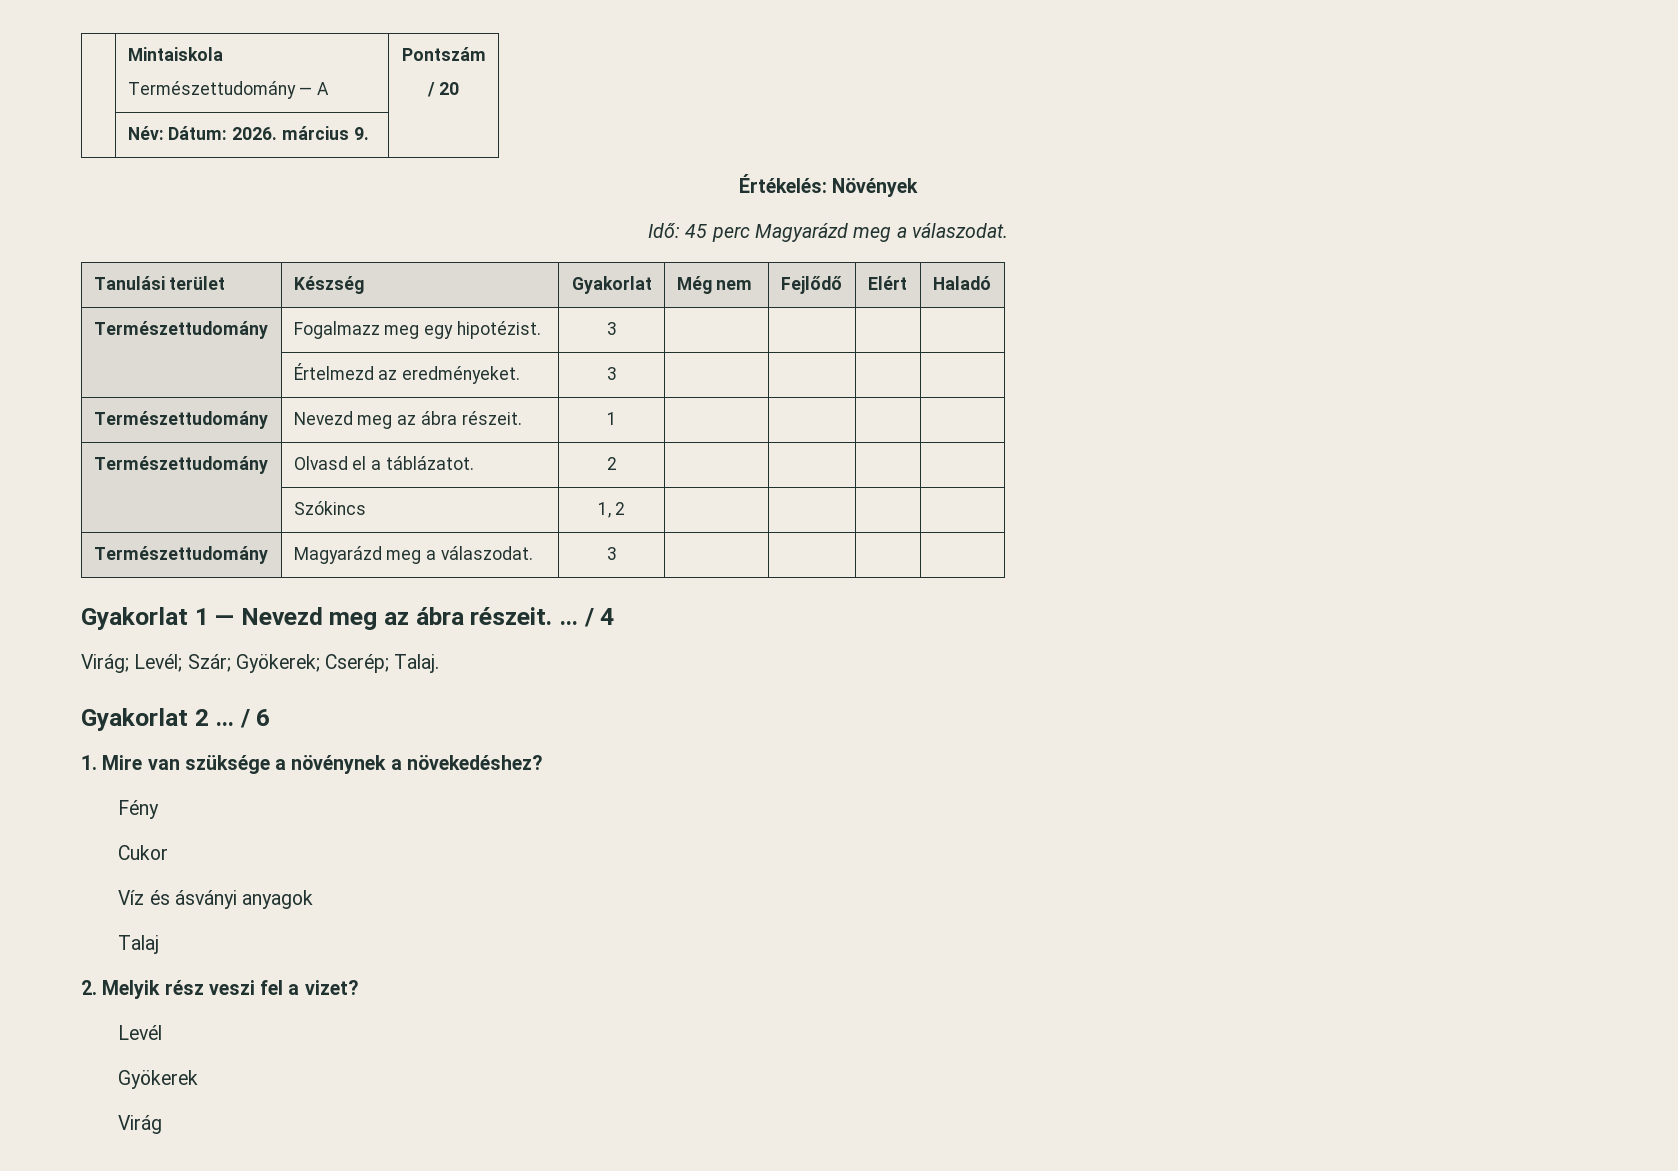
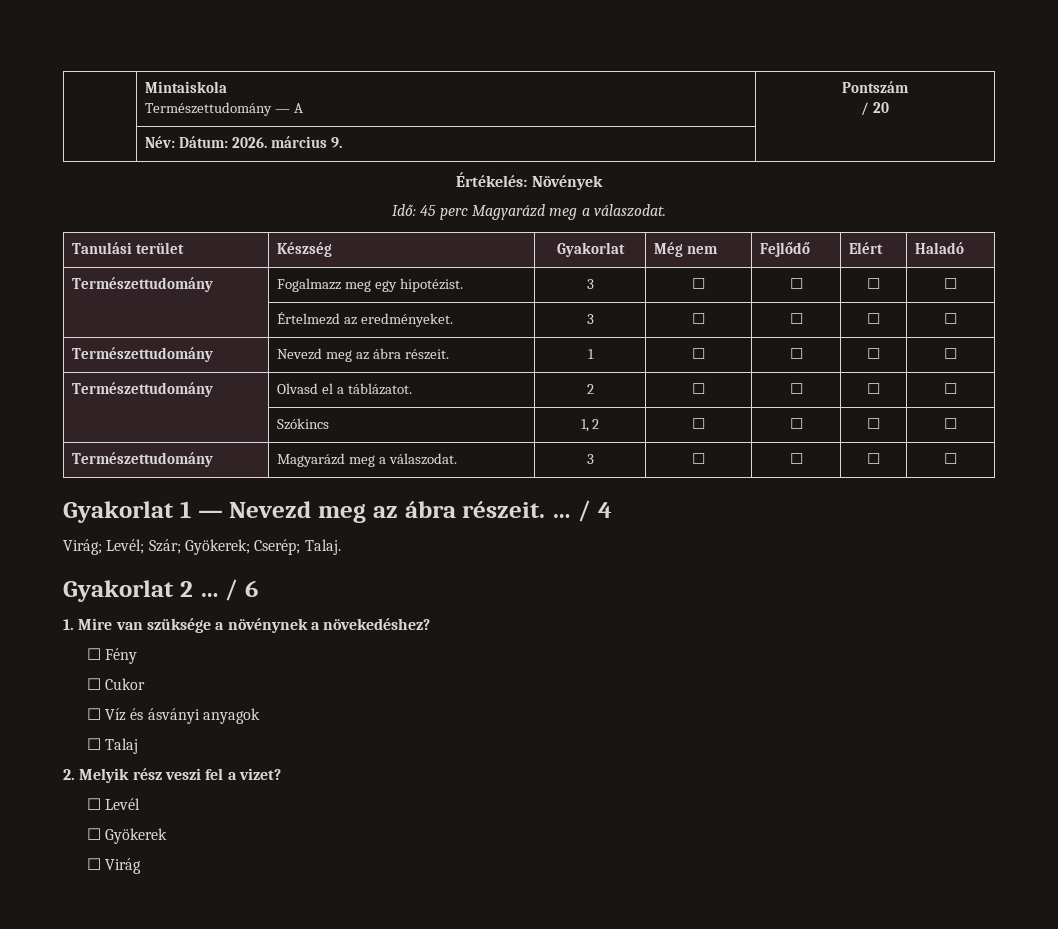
- Természettudomány | Fogalmazz meg egy hipotézist. | 3 | | | |
+ Természettudomány | Fogalmazz meg egy hipotézist. | 3 | ☐ | ☐ | ☐ | ☐
- | Értelmezd az eredményeket. | 3 | | | |
+ | Értelmezd az eredményeket. | 3 | ☐ | ☐ | ☐ | ☐
- Természettudomány | Nevezd meg az ábra részeit. | 1 | | | |
+ Természettudomány | Nevezd meg az ábra részeit. | 1 | ☐ | ☐ | ☐ | ☐
- Természettudomány | Olvasd el a táblázatot. | 2 | | | |
+ Természettudomány | Olvasd el a táblázatot. | 2 | ☐ | ☐ | ☐ | ☐
- | Szókincs | 1, 2 | | | |
+ | Szókincs | 1, 2 | ☐ | ☐ | ☐ | ☐
- Természettudomány | Magyarázd meg a válaszodat. | 3 | | | |
+ Természettudomány | Magyarázd meg a válaszodat. | 3 | ☐ | ☐ | ☐ | ☐
- Fény
+ ☐ Fény
- Cukor
+ ☐ Cukor
- Víz és ásványi anyagok
+ ☐ Víz és ásványi anyagok
- Talaj
+ ☐ Talaj
- Levél
+ ☐ Levél
- Gyökerek
+ ☐ Gyökerek
- Virág
+ ☐ Virág

